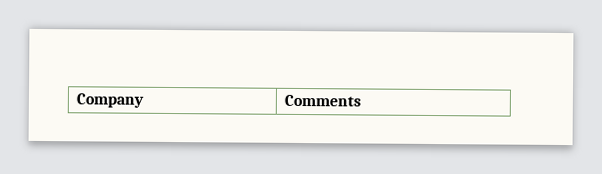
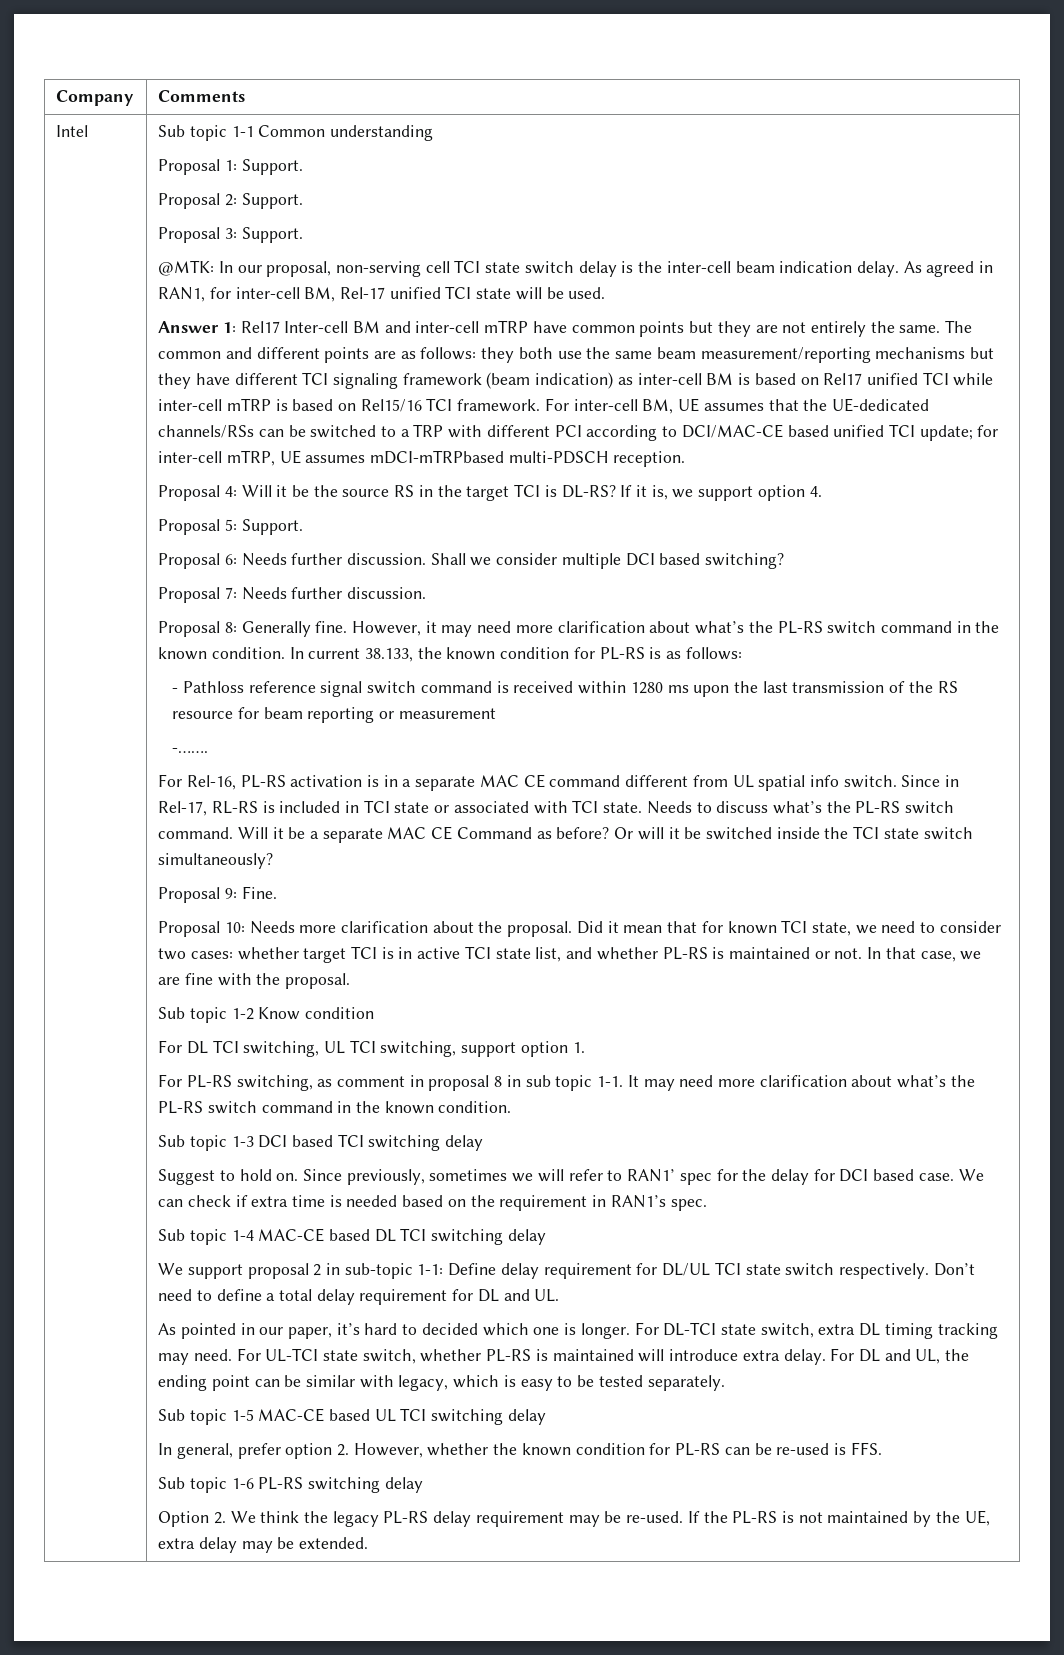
+ Intel | Sub topic 1-1 Common understanding
+ Proposal 1: Support.
+ Proposal 2: Support.
+ Proposal 3: Support.
+ @MTK: In our proposal, non-serving cell TCI state switch delay is the inter-cell beam indication delay. As agreed in RAN1, for inter-cell BM, Rel-17 unified TCI state will be used.
+ Answer 1: Rel17 Inter-cell BM and inter-cell mTRP have common points but they are not entirely the same. The common and different points are as follows: they both use the same beam measurement/reporting mechanisms but they have different TCI signaling framework (beam indication) as inter-cell BM is based on Rel17 unified TCI while inter-cell mTRP is based on Rel15/16 TCI framework. For inter-cell BM, UE assumes that the UE-dedicated channels/RSs can be switched to a TRP with different PCI according to DCI/MAC-CE based unified TCI update; for inter-cell mTRP, UE assumes mDCI-mTRPbased multi-PDSCH reception.
+ Proposal 4: Will it be the source RS in the target TCI is DL-RS? If it is, we support option 4.
+ Proposal 5: Support.
+ Proposal 6: Needs further discussion. Shall we consider multiple DCI based switching?
+ Proposal 7: Needs further discussion.
+ Proposal 8: Generally fine. However, it may need more clarification about what’s the PL-RS switch command in the known condition. In current 38.133, the known condition for PL-RS is as follows:
+ - Pathloss reference signal switch command is received within 1280 ms upon the last transmission of the RS resource for beam reporting or measurement
+ -…….
+ For Rel-16, PL-RS activation is in a separate MAC CE command different from UL spatial info switch. Since in Rel-17, RL-RS is included in TCI state or associated with TCI state. Needs to discuss what’s the PL-RS switch command. Will it be a separate MAC CE Command as before? Or will it be switched inside the TCI state switch simultaneously?
+ Proposal 9: Fine.
+ Proposal 10: Needs more clarification about the proposal. Did it mean that for known TCI state, we need to consider two cases: whether target TCI is in active TCI state list, and whether PL-RS is maintained or not. In that case, we are fine with the proposal.
+ Sub topic 1-2 Know condition
+ For DL TCI switching, UL TCI switching, support option 1.
+ For PL-RS switching, as comment in proposal 8 in sub topic 1-1. It may need more clarification about what’s the PL-RS switch command in the known condition.
+ Sub topic 1-3 DCI based TCI switching delay
+ Suggest to hold on. Since previously, sometimes we will refer to RAN1’ spec for the delay for DCI based case. We can check if extra time is needed based on the requirement in RAN1’s spec.
+ Sub topic 1-4 MAC-CE based DL TCI switching delay
+ We support proposal 2 in sub-topic 1-1: Define delay requirement for DL/UL TCI state switch respectively. Don’t need to define a total delay requirement for DL and UL.
+ As pointed in our paper, it’s hard to decided which one is longer. For DL-TCI state switch, extra DL timing tracking may need. For UL-TCI state switch, whether PL-RS is maintained will introduce extra delay. For DL and UL, the ending point can be similar with legacy, which is easy to be tested separately.
+ Sub topic 1-5 MAC-CE based UL TCI switching delay
+ In general, prefer option 2. However, whether the known condition for PL-RS can be re-used is FFS.
+ Sub topic 1-6 PL-RS switching delay
+ Option 2. We think the legacy PL-RS delay requirement may be re-used. If the PL-RS is not maintained by the UE, extra delay may be extended.

